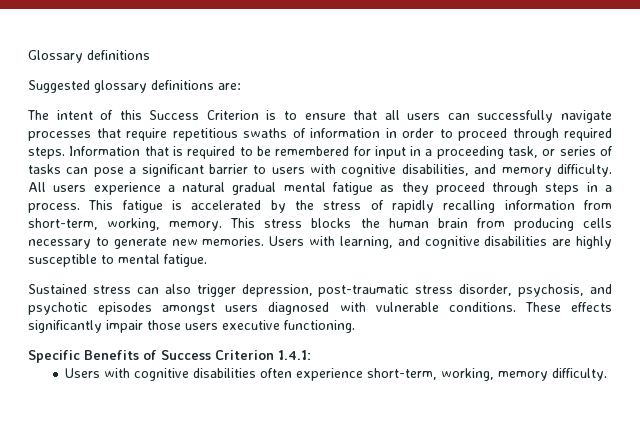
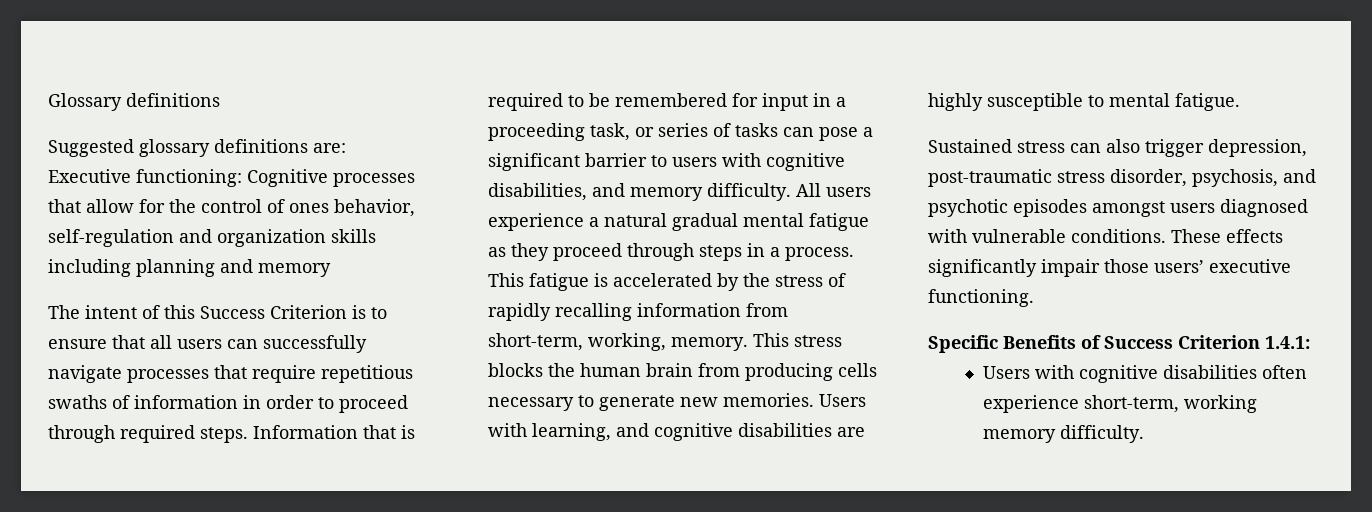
+ Executive functioning: Cognitive processes that allow for the control of ones behavior, self-regulation and organization skills including planning and memory
- These effects significantly impair those users executive functioning.
+ These effects significantly impair those users’ executive functioning.
- Users with cognitive disabilities often experience short-term, working, memory difficulty.
+ Users with cognitive disabilities often experience short-term, working memory difficulty.

